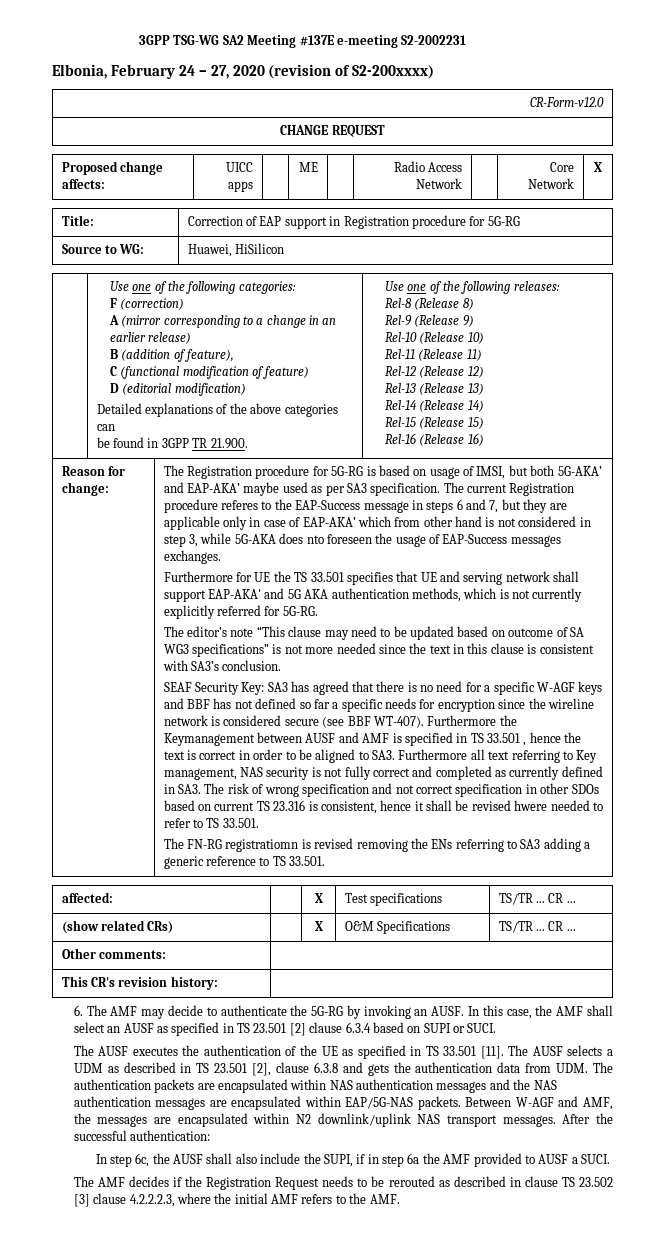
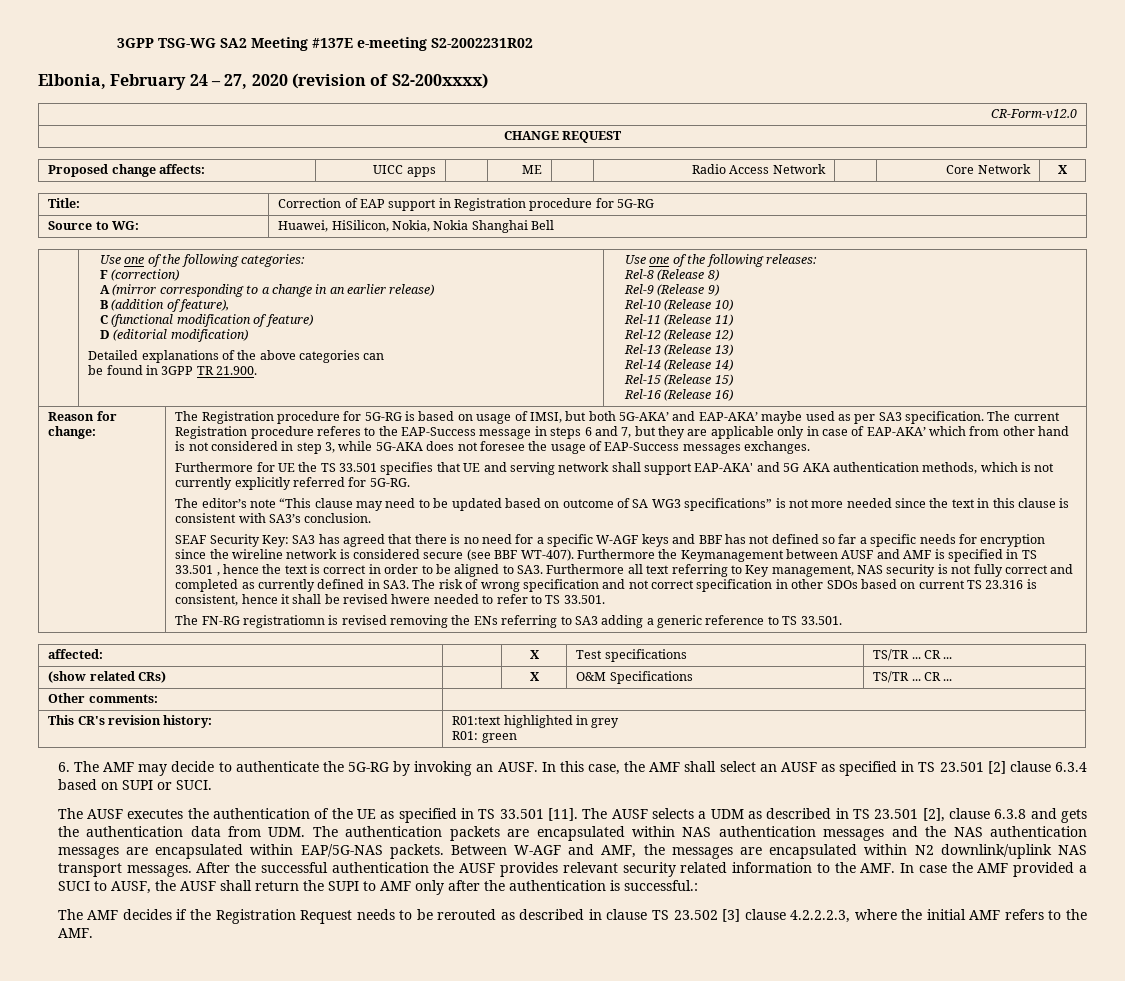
- 3GPP TSG-WG SA2 Meeting #137E e-meeting S2-2002231
+ 3GPP TSG-WG SA2 Meeting #137E e-meeting S2-2002231R02
- Source to WG: | Huawei, HiSilicon
+ Source to WG: | Huawei, HiSilicon, Nokia, Nokia Shanghai Bell
- The current Registration procedure referes to the EAP-Success message in steps 6 and 7, but they are applicable only in case of EAP-AKA’ which from other hand is not considered in step 3, while 5G-AKA does nto foreseen the usage of EAP-Success messages exchanges.
+ The current Registration procedure referes to the EAP-Success message in steps 6 and 7, but they are applicable only in case of EAP-AKA’ which from other hand is not considered in step 3, while 5G-AKA does not foresee the usage of EAP-Success messages exchanges.
- This CR's revision history: |
+ This CR's revision history: | R01:text highlighted in grey
+ R01: green
- After the successful authentication:
- In step 6c, the AUSF shall also include the SUPI, if in step 6a the AMF provided to AUSF a SUCI.
+ After the successful authentication the AUSF provides relevant security related information to the AMF. In case the AMF provided a SUCI to AUSF, the AUSF shall return the SUPI to AMF only after the authentication is successful.:

